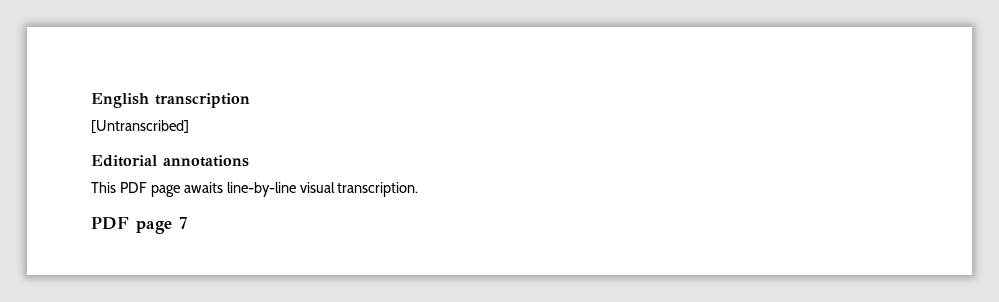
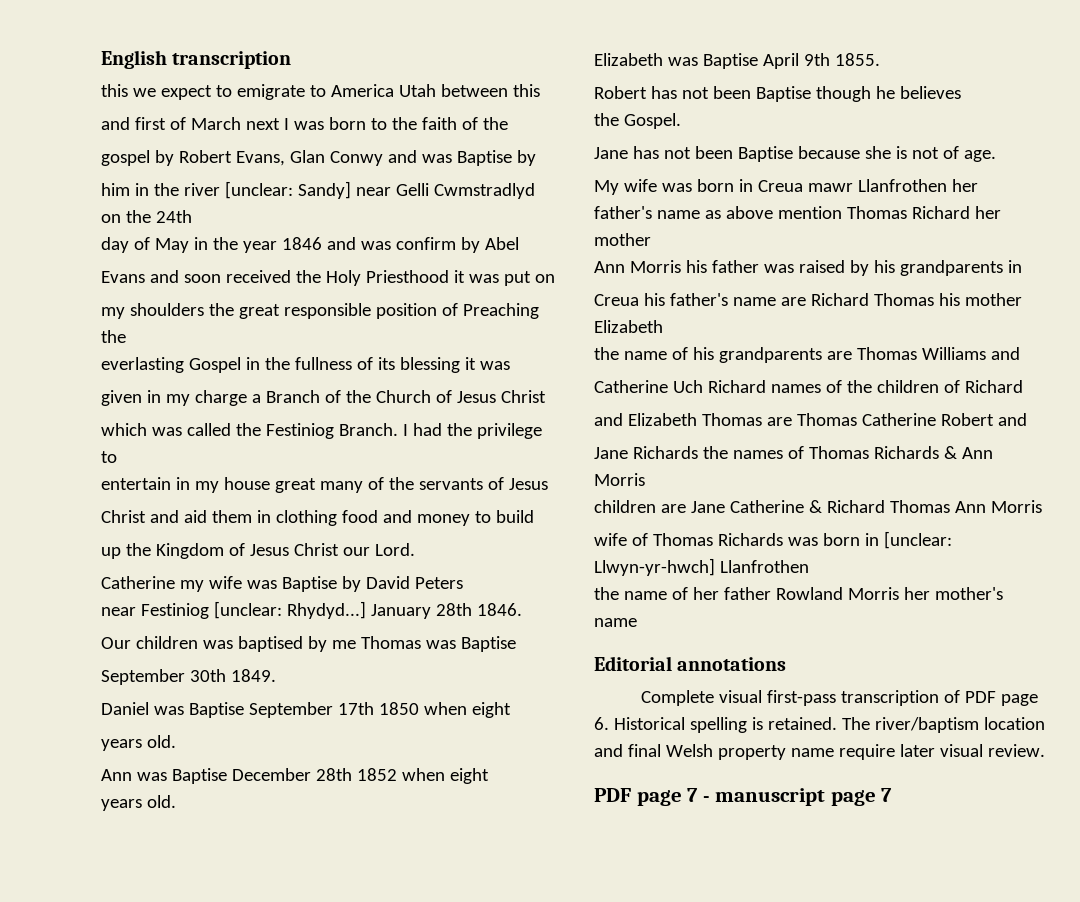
- [Untranscribed]
+ this we expect to emigrate to America Utah between this
+ and first of March next I was born to the faith of the
+ gospel by Robert Evans, Glan Conwy and was Baptise by
+ him in the river [unclear: Sandy] near Gelli Cwmstradlyd on the 24th
+ day of May in the year 1846 and was confirm by Abel
+ Evans and soon received the Holy Priesthood it was put on
+ my shoulders the great responsible position of Preaching the
+ everlasting Gospel in the fullness of its blessing it was
+ given in my charge a Branch of the Church of Jesus Christ
+ which was called the Festiniog Branch. I had the privilege to
+ entertain in my house great many of the servants of Jesus
+ Christ and aid them in clothing food and money to build
+ up the Kingdom of Jesus Christ our Lord.
+ Catherine my wife was Baptise by David Peters
+ near Festiniog [unclear: Rhydyd...] January 28th 1846.
+ Our children was baptised by me Thomas was Baptise
+ September 30th 1849.
+ Daniel was Baptise September 17th 1850 when eight
+ years old.
+ Ann was Baptise December 28th 1852 when eight
+ years old.
+ Elizabeth was Baptise April 9th 1855.
+ Robert has not been Baptise though he believes
+ the Gospel.
+ Jane has not been Baptise because she is not of age.
+ My wife was born in Creua mawr Llanfrothen her
+ father's name as above mention Thomas Richard her mother
+ Ann Morris his father was raised by his grandparents in
+ Creua his father's name are Richard Thomas his mother Elizabeth
+ the name of his grandparents are Thomas Williams and
+ Catherine Uch Richard names of the children of Richard
+ and Elizabeth Thomas are Thomas Catherine Robert and
+ Jane Richards the names of Thomas Richards & Ann Morris
+ children are Jane Catherine & Richard Thomas Ann Morris
+ wife of Thomas Richards was born in [unclear: Llwyn-yr-hwch] Llanfrothen
+ the name of her father Rowland Morris her mother's name
  Editorial annotations
- This PDF page awaits line-by-line visual transcription.
+ Complete visual first-pass transcription of PDF page 6. Historical spelling is retained. The river/baptism location and final Welsh property name require later visual review.
- PDF page 7
+ PDF page 7 - manuscript page 7

